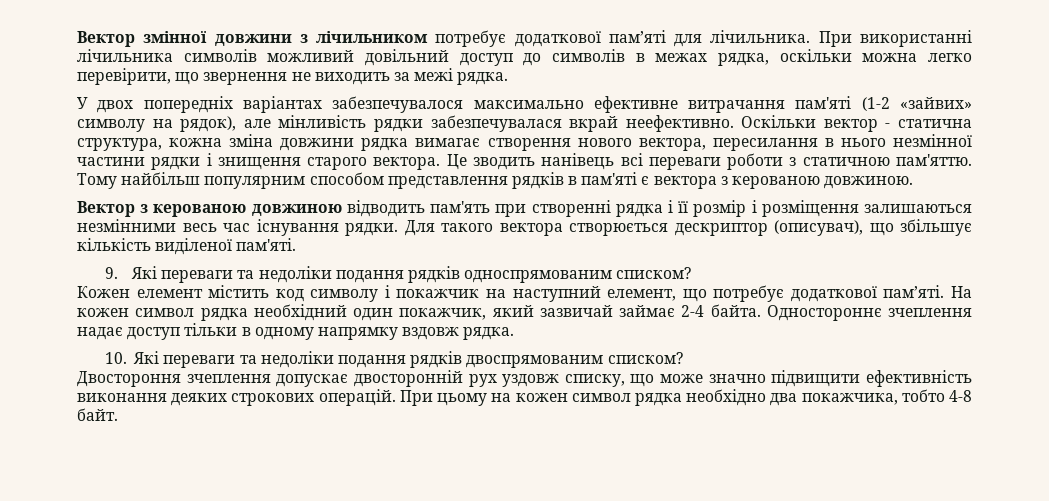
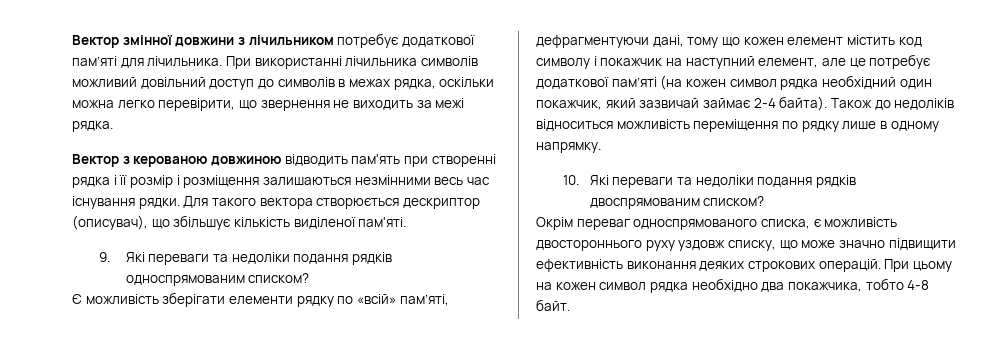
- У двох попередніх варіантах забезпечувалося максимально ефективне витрачання пам'яті (1-2 «зайвих» символу на рядок), але мінливість рядки забезпечувалася вкрай неефективно. Оскільки вектор - статична структура, кожна зміна довжини рядка вимагає створення нового вектора, пересилання в нього незмінної частини рядки і знищення старого вектора. Це зводить нанівець всі переваги роботи з статичною пам'яттю. Тому найбільш популярним способом представлення рядків в пам'яті є вектора з керованою довжиною.
- Кожен елемент містить код символу і покажчик на наступний елемент, що потребує додаткової пам’яті. На кожен символ рядка необхідний один покажчик, який зазвичай займає 2-4 байта. Одностороннє зчеплення надає доступ тільки в одному напрямку вздовж рядка.
+ Є можливість зберігати елементи рядку по «всій» пам’яті, дефрагментуючи дані, тому що кожен елемент містить код символу і покажчик на наступний елемент, але це потребує додаткової пам’яті (на кожен символ рядка необхідний один покажчик, який зазвичай займає 2-4 байта). Також до недоліків відноситься можливість переміщення по рядку лише в одному напрямку.
- Двостороння зчеплення допускає двосторонній рух уздовж списку, що може значно підвищити ефективність виконання деяких строкових операцій.
+ Окрім переваг односпрямованого списка, є можливість двостороннього руху уздовж списку, що може значно підвищити ефективність виконання деяких строкових операцій.

